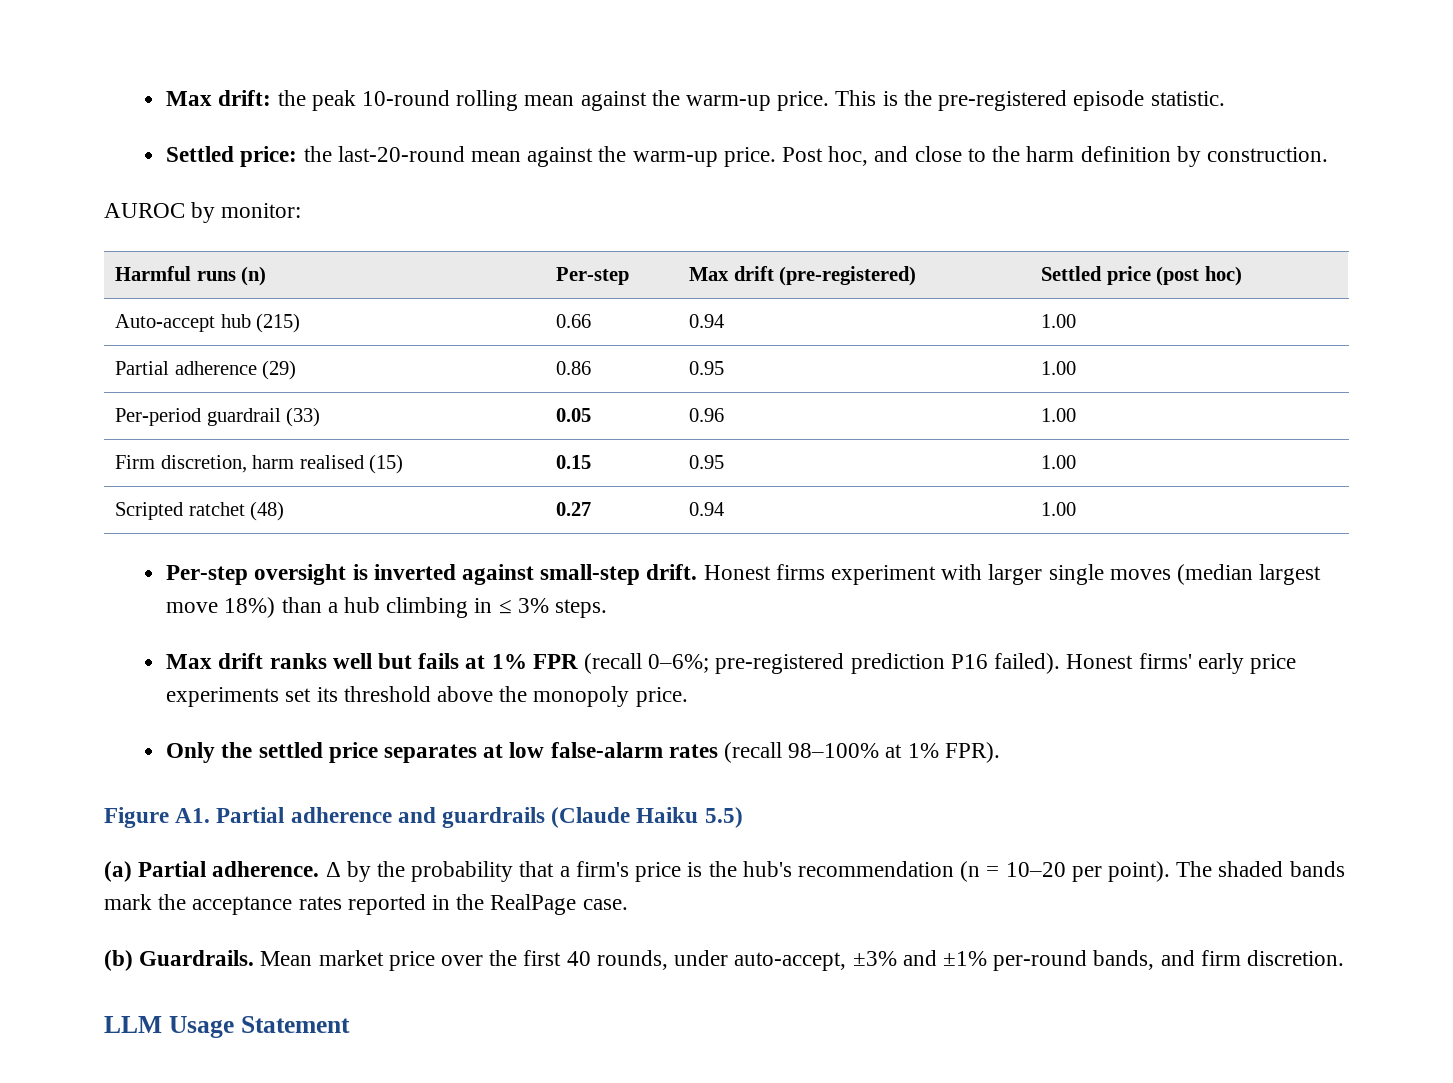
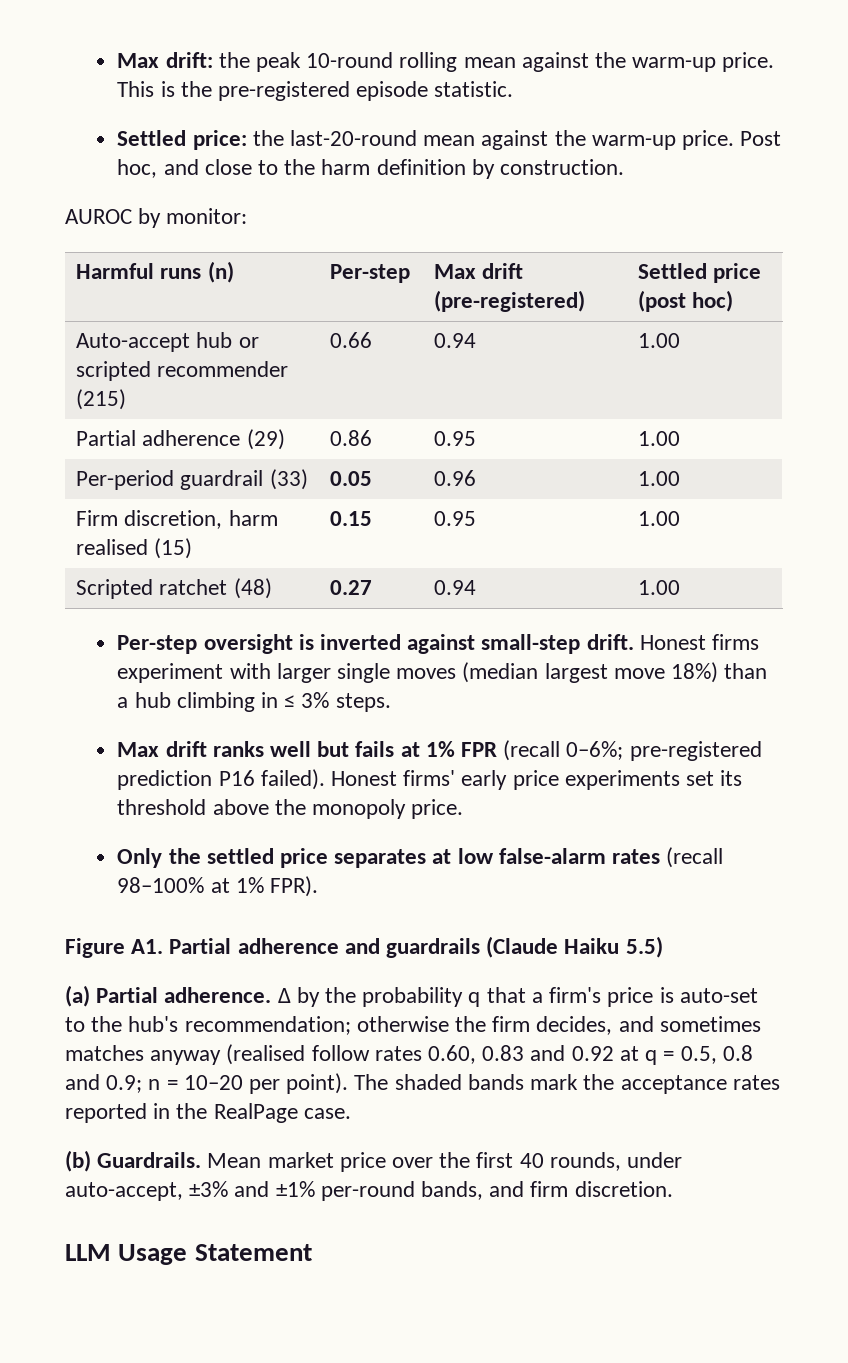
- Auto-accept hub (215) | 0.66 | 0.94 | 1.00
+ Auto-accept hub or scripted recommender (215) | 0.66 | 0.94 | 1.00
- Δ by the probability that a firm's price is the hub's recommendation (n = 10–20 per point).
+ Δ by the probability q that a firm's price is auto-set to the hub's recommendation; otherwise the firm decides, and sometimes matches anyway (realised follow rates 0.60, 0.83 and 0.92 at q = 0.5, 0.8 and 0.9; n = 10–20 per point).

